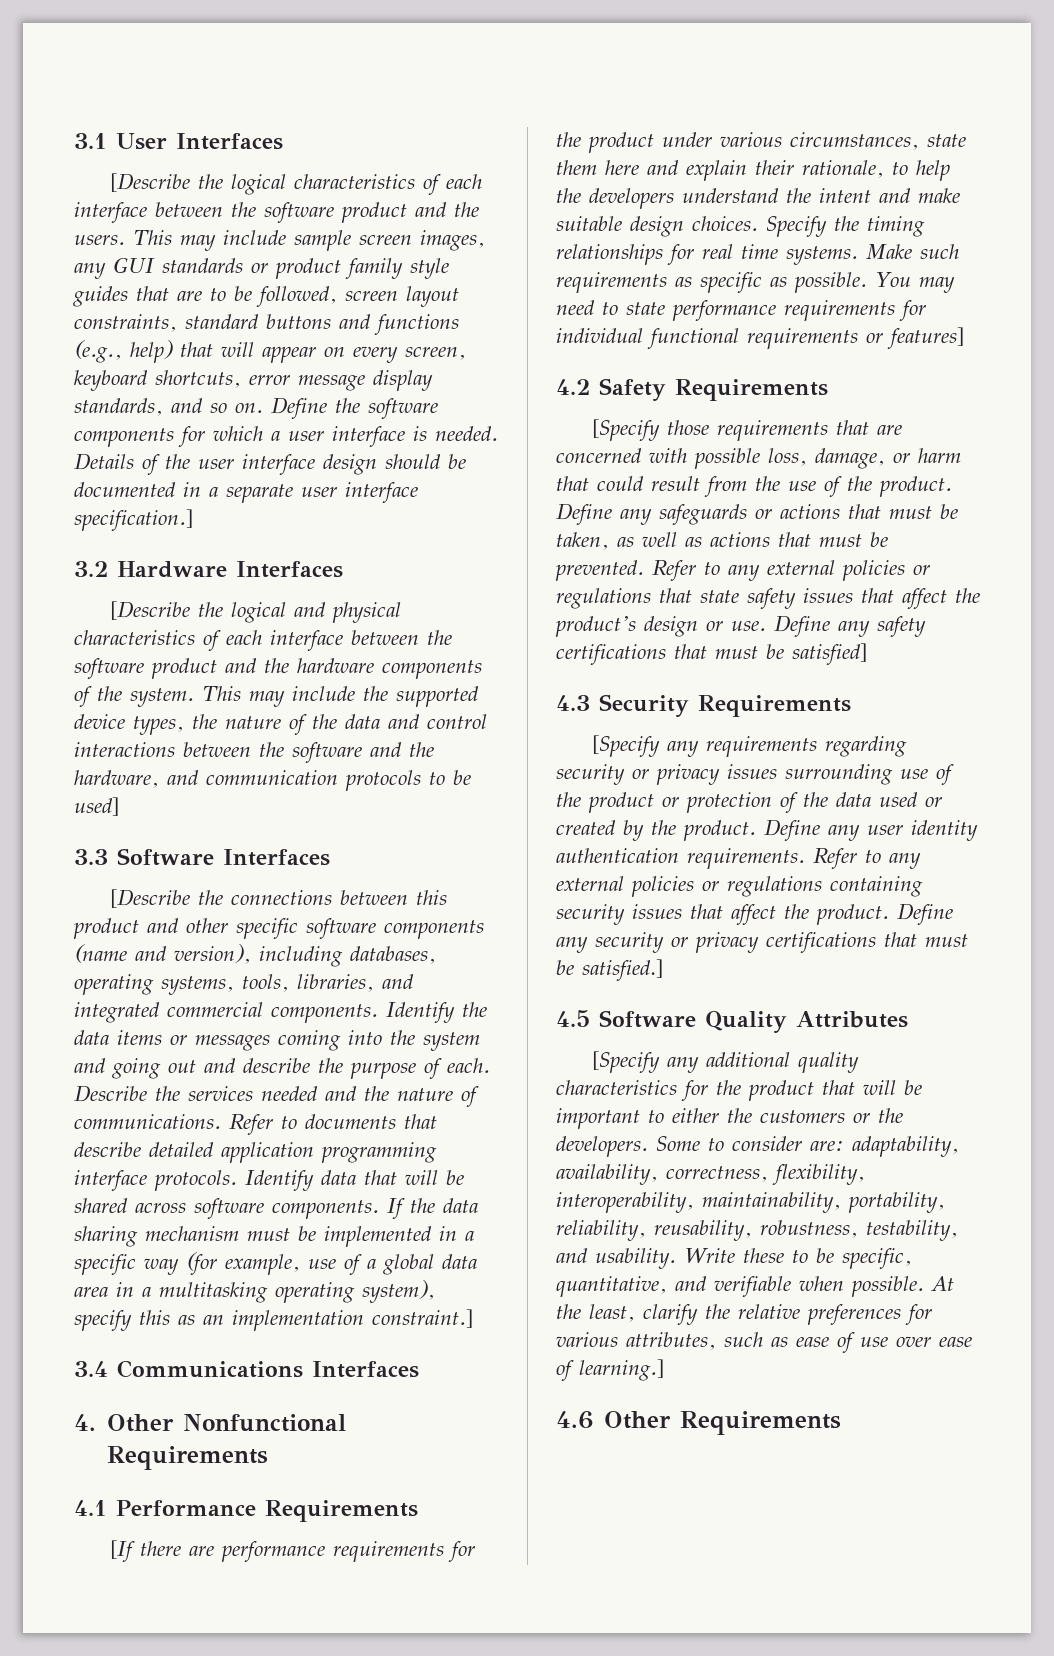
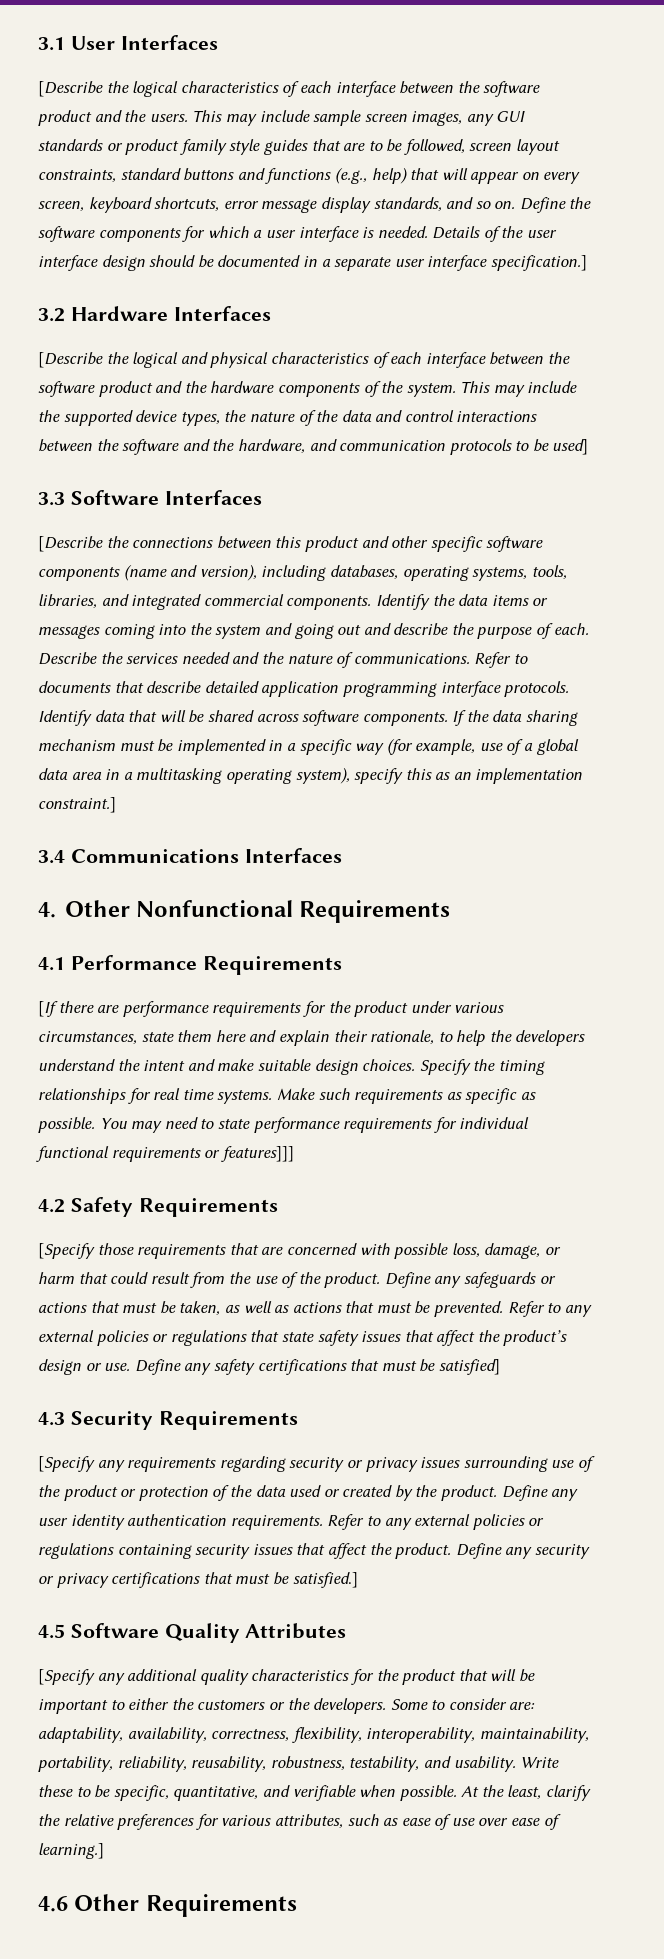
- You may need to state performance requirements for individual functional requirements or features]
+ You may need to state performance requirements for individual functional requirements or features]]]

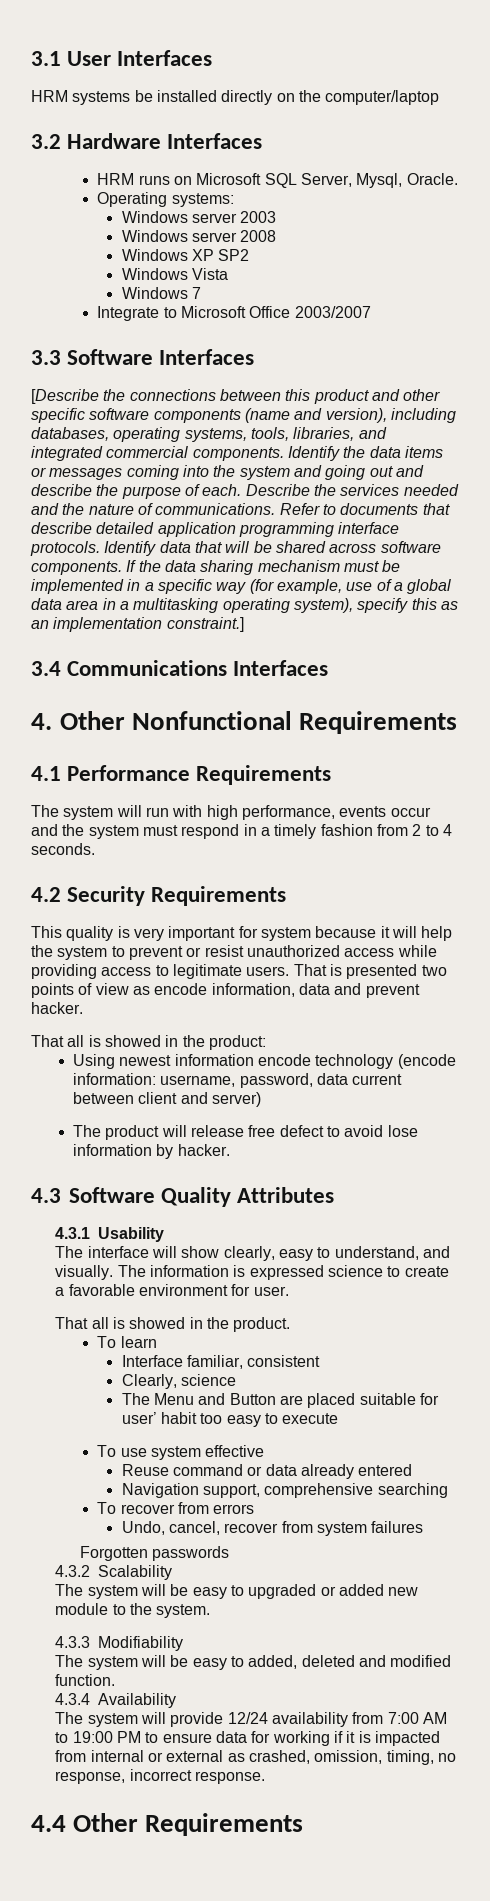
- [Describe the logical characteristics of each interface between the software product and the users. This may include sample screen images, any GUI standards or product family style guides that are to be followed, screen layout constraints, standard buttons and functions (e.g., help) that will appear on every screen, keyboard shortcuts, error message display standards, and so on. Define the software components for which a user interface is needed. Details of the user interface design should be documented in a separate user interface specification.]
+ HRM systems be installed directly on the computer/laptop
  3.2 Hardware Interfaces
- [Describe the logical and physical characteristics of each interface between the software product and the hardware components of the system. This may include the supported device types, the nature of the data and control interactions between the software and the hardware, and communication protocols to be used]
+ HRM runs on Microsoft SQL Server, Mysql, Oracle.
+ Operating systems:
+ Windows server 2003
+ Windows server 2008
+ Windows XP SP2
+ Windows Vista
+ Windows 7
+ Integrate to Microsoft Office 2003/2007
- [If there are performance requirements for the product under various circumstances, state them here and explain their rationale, to help the developers understand the intent and make suitable design choices. Specify the timing relationships for real time systems. Make such requirements as specific as possible. You may need to state performance requirements for individual functional requirements or features]]]
- 4.2 Safety Requirements
- [Specify those requirements that are concerned with possible loss, damage, or harm that could result from the use of the product. Define any safeguards or actions that must be taken, as well as actions that must be prevented. Refer to any external policies or regulations that state safety issues that affect the product’s design or use. Define any safety certifications that must be satisfied]
- 4.3 Security Requirements
- [Specify any requirements regarding security or privacy issues surrounding use of the product or protection of the data used or created by the product. Define any user identity authentication requirements. Refer to any external policies or regulations containing security issues that affect the product. Define any security or privacy certifications that must be satisfied.]
- 4.5 Software Quality Attributes
- [Specify any additional quality characteristics for the product that will be important to either the customers or the developers. Some to consider are: adaptability, availability, correctness, flexibility, interoperability, maintainability, portability, reliability, reusability, robustness, testability, and usability. Write these to be specific, quantitative, and verifiable when possible. At the least, clarify the relative preferences for various attributes, such as ease of use over ease of learning.]
- 4.6 Other Requirements
+ The system will run with high performance, events occur and the system must respond in a timely fashion from 2 to 4 seconds.
+ 4.2 Security Requirements
+ This quality is very important for system because it will help the system to prevent or resist unauthorized access while providing access to legitimate users. That is presented two points of view as encode information, data and prevent hacker.
+ That all is showed in the product:
+ Using newest information encode technology (encode information: username, password, data current between client and server)
+ The product will release free defect to avoid lose information by hacker.
+ 4.3 Software Quality Attributes
+ 4.3.1 Usability
+ The interface will show clearly, easy to understand, and visually. The information is expressed science to create a favorable environment for user.
+ That all is showed in the product.
+ To learn
+ Interface familiar, consistent
+ Clearly, science
+ The Menu and Button are placed suitable for user’ habit too easy to execute
+ To use system effective
+ Reuse command or data already entered
+ Navigation support, comprehensive searching
+ To recover from errors
+ Undo, cancel, recover from system failures
+ Forgotten passwords
+ 4.3.2 Scalability
+ The system will be easy to upgraded or added new module to the system.
+ 4.3.3 Modifiability
+ The system will be easy to added, deleted and modified function.
+ 4.3.4 Availability
+ The system will provide 12/24 availability from 7:00 AM to 19:00 PM to ensure data for working if it is impacted from internal or external as crashed, omission, timing, no response, incorrect response.
+ 4.4 Other Requirements

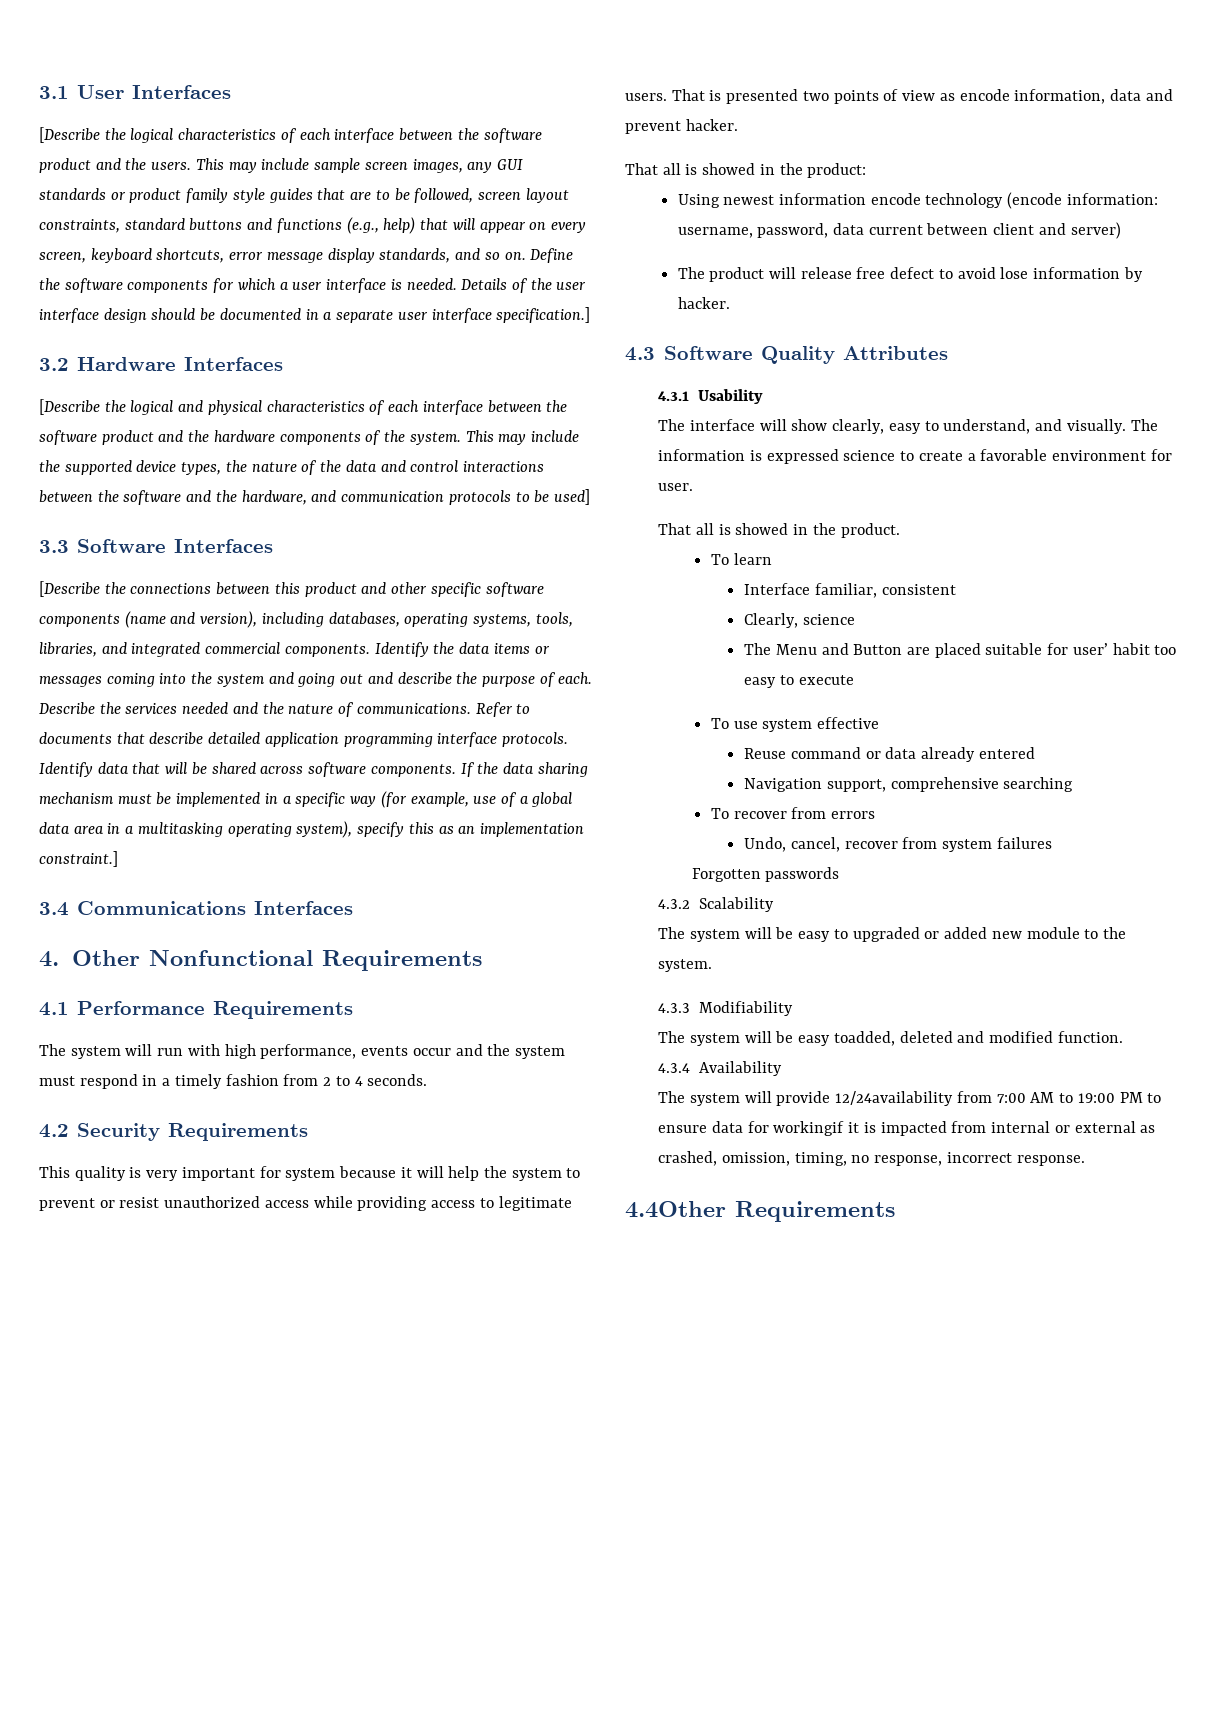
- HRM systems be installed directly on the computer/laptop
+ [Describe the logical characteristics of each interface between the software product and the users. This may include sample screen images, any GUI standards or product family style guides that are to be followed, screen layout constraints, standard buttons and functions (e.g., help) that will appear on every screen, keyboard shortcuts, error message display standards, and so on. Define the software components for which a user interface is needed. Details of the user interface design should be documented in a separate user interface specification.]
  3.2 Hardware Interfaces
- HRM runs on Microsoft SQL Server, Mysql, Oracle.
- Operating systems:
- Windows server 2003
- Windows server 2008
- Windows XP SP2
- Windows Vista
- Windows 7
- Integrate to Microsoft Office 2003/2007
+ [Describe the logical and physical characteristics of each interface between the software product and the hardware components of the system. This may include the supported device types, the nature of the data and control interactions between the software and the hardware, and communication protocols to be used]
- The system will be easy to added, deleted and modified function.
+ The system will be easy toadded, deleted and modified function.
- The system will provide 12/24 availability from 7:00 AM to 19:00 PM to ensure data for working if it is impacted from internal or external as crashed, omission, timing, no response, incorrect response.
+ The system will provide 12/24availability from 7:00 AM to 19:00 PM to ensure data for workingif it is impacted from internal or external as crashed, omission, timing, no response, incorrect response.
- 4.4 Other Requirements
+ 4.4Other Requirements

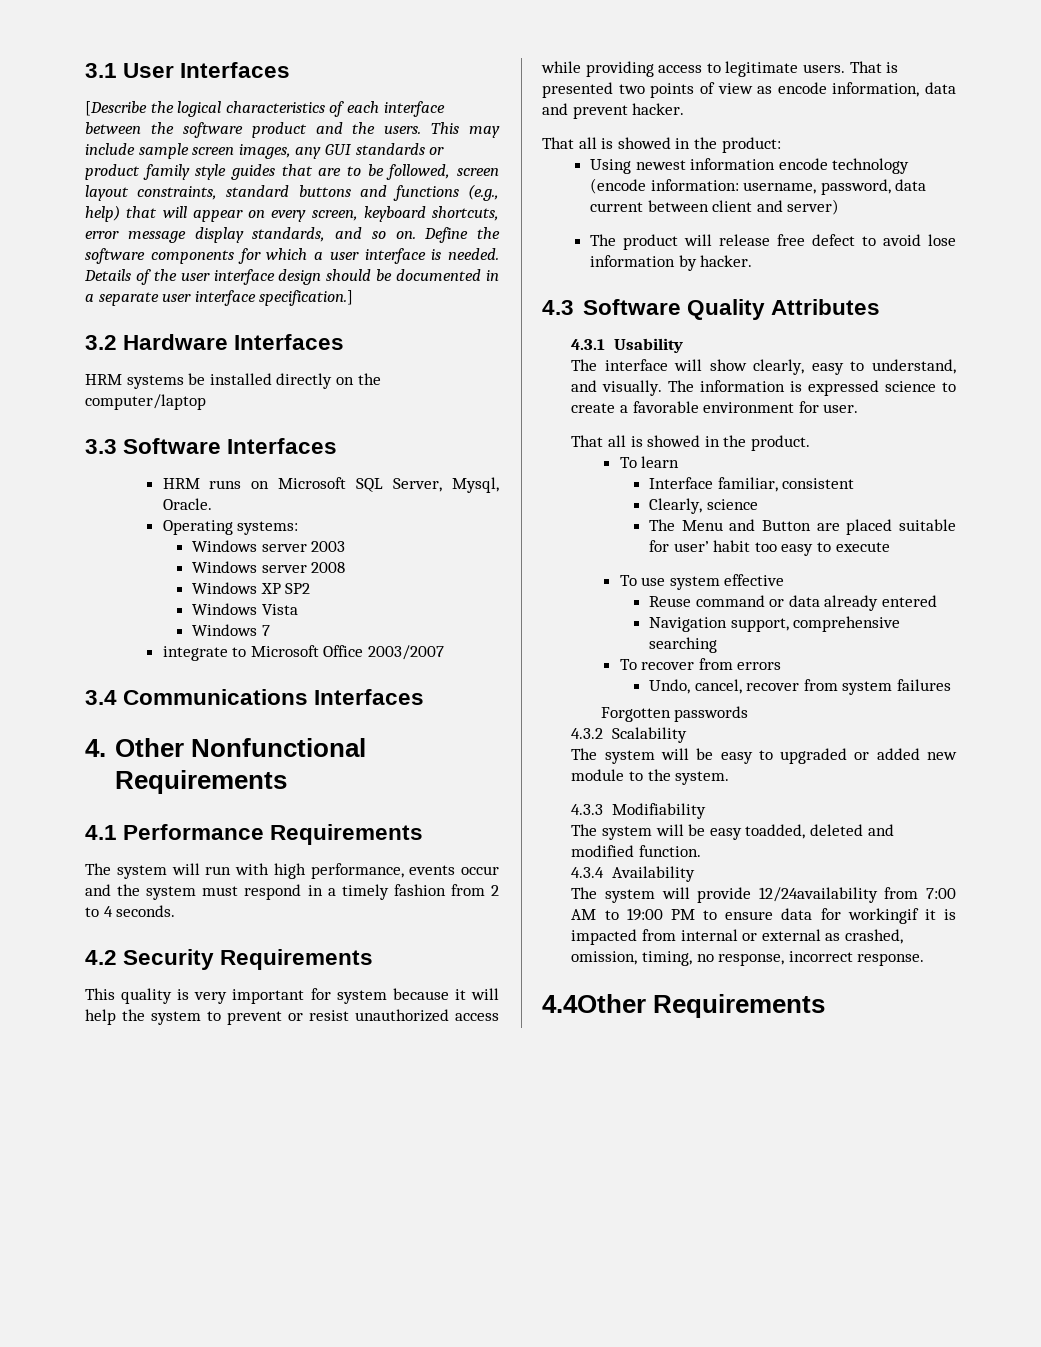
- [Describe the logical and physical characteristics of each interface between the software product and the hardware components of the system. This may include the supported device types, the nature of the data and control interactions between the software and the hardware, and communication protocols to be used]
+ HRM systems be installed directly on the computer/laptop
  3.3 Software Interfaces
- [Describe the connections between this product and other specific software components (name and version), including databases, operating systems, tools, libraries, and integrated commercial components. Identify the data items or messages coming into the system and going out and describe the purpose of each. Describe the services needed and the nature of communications. Refer to documents that describe detailed application programming interface protocols. Identify data that will be shared across software components. If the data sharing mechanism must be implemented in a specific way (for example, use of a global data area in a multitasking operating system), specify this as an implementation constraint.]
+ HRM runs on Microsoft SQL Server, Mysql, Oracle.
+ Operating systems:
+ Windows server 2003
+ Windows server 2008
+ Windows XP SP2
+ Windows Vista
+ Windows 7
+ integrate to Microsoft Office 2003/2007

